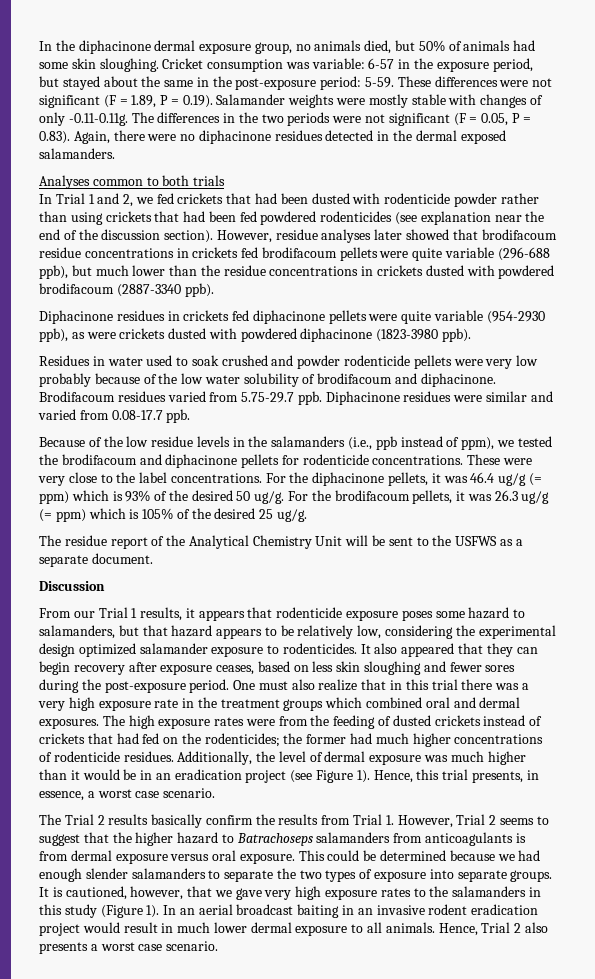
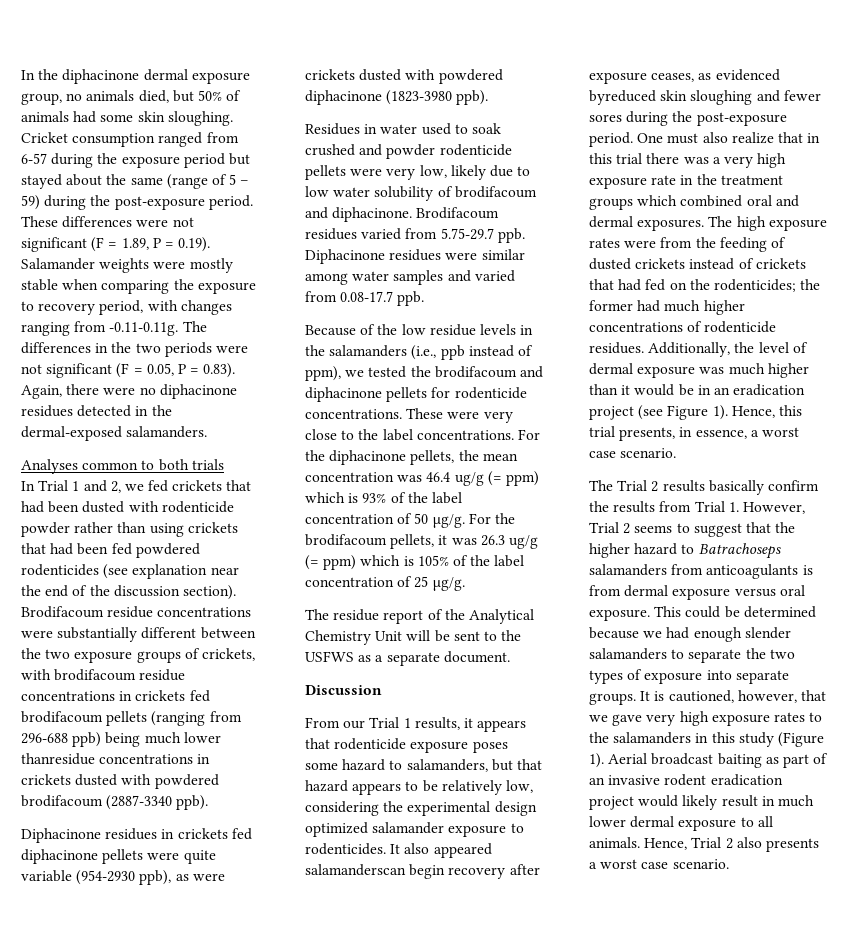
- Cricket consumption was variable: 6-57 in the exposure period, but stayed about the same in the post-exposure period: 5-59.
+ Cricket consumption ranged from 6-57 during the exposure period but stayed about the same (range of 5 – 59) during the post-exposure period.
- These differences were not significant (F = 1.89, P = 0.19). Salamander weights were mostly stable with changes of only -0.11-0.11g. The differences in the two periods were not significant (F = 0.05, P = 0.83). Again, there were no diphacinone residues detected in the dermal exposed salamanders.
+ These differences were not significant (F = 1.89, P = 0.19). Salamander weights were mostly stable when comparing the exposure to recovery period, with changes ranging from -0.11-0.11g. The differences in the two periods were not significant (F = 0.05, P = 0.83). Again, there were no diphacinone residues detected in the dermal-exposed salamanders.
- However, residue analyses later showed that brodifacoum residue concentrations in crickets fed brodifacoum pellets were quite variable (296-688 ppb), but much lower than the residue concentrations in crickets dusted with powdered brodifacoum (2887-3340 ppb).
+ Brodifacoum residue concentrations were substantially different between the two exposure groups of crickets, with brodifacoum residue concentrations in crickets fed brodifacoum pellets (ranging from 296-688 ppb) being much lower thanresidue concentrations in crickets dusted with powdered brodifacoum (2887-3340 ppb).
- Residues in water used to soak crushed and powder rodenticide pellets were very low probably because of the low water solubility of brodifacoum and diphacinone.
+ Residues in water used to soak crushed and powder rodenticide pellets were very low, likely due to low water solubility of brodifacoum and diphacinone.
- Diphacinone residues were similar and varied from 0.08-17.7 ppb.
+ Diphacinone residues were similar among water samples and varied from 0.08-17.7 ppb.
- For the diphacinone pellets, it was 46.4 ug/g (= ppm) which is 93% of the desired 50 ug/g.
+ For the diphacinone pellets, the mean concentration was 46.4 ug/g (= ppm) which is 93% of the label concentration of 50 µg/g.
- For the brodifacoum pellets, it was 26.3 ug/g (= ppm) which is 105% of the desired 25 ug/g.
+ For the brodifacoum pellets, it was 26.3 ug/g (= ppm) which is 105% of the label concentration of 25 µg/g.
- It also appeared that they can begin recovery after exposure ceases, based on less skin sloughing and fewer sores during the post-exposure period.
+ It also appeared salamanderscan begin recovery after exposure ceases, as evidenced byreduced skin sloughing and fewer sores during the post-exposure period.
- In an aerial broadcast baiting in an invasive rodent eradication project would result in much lower dermal exposure to all animals.
+ Aerial broadcast baiting as part of an invasive rodent eradication project would likely result in much lower dermal exposure to all animals.

